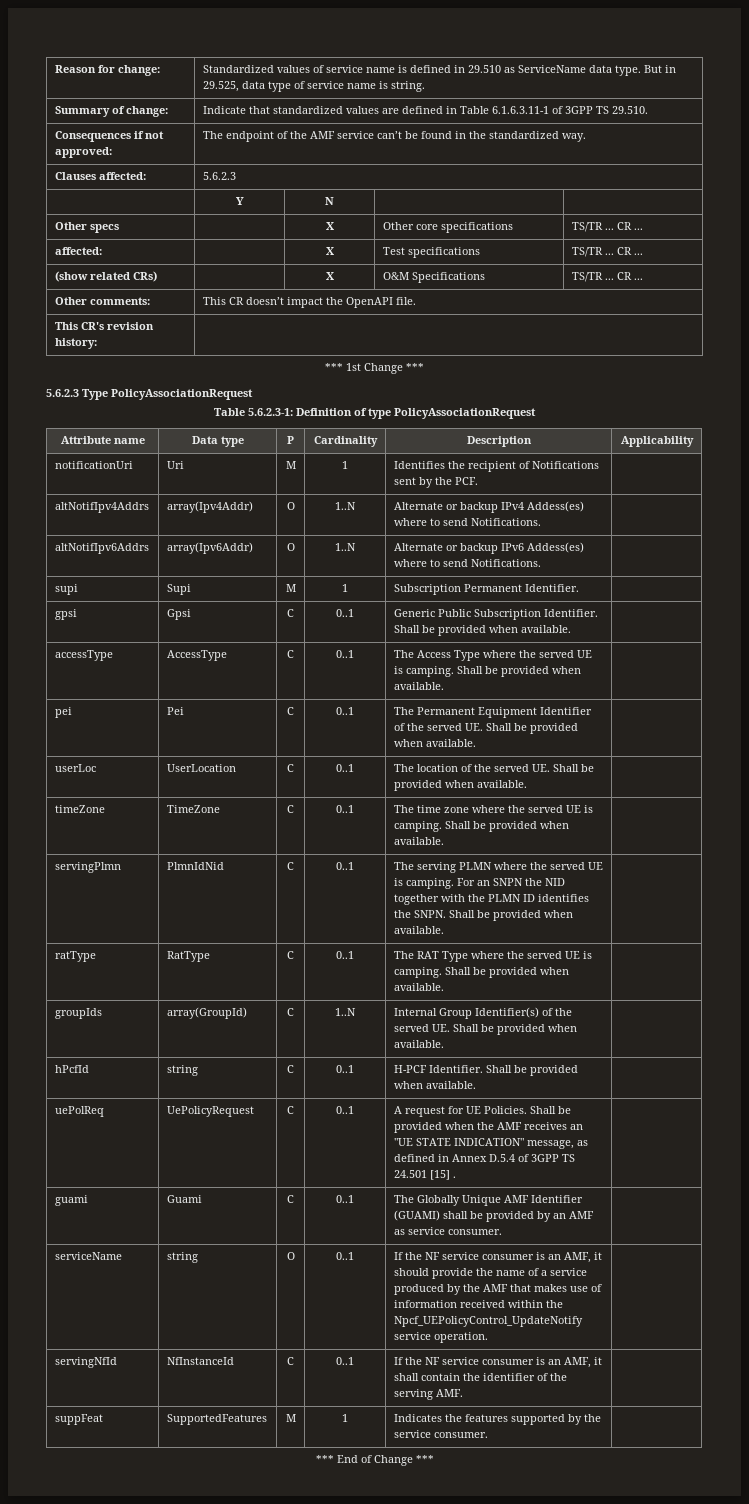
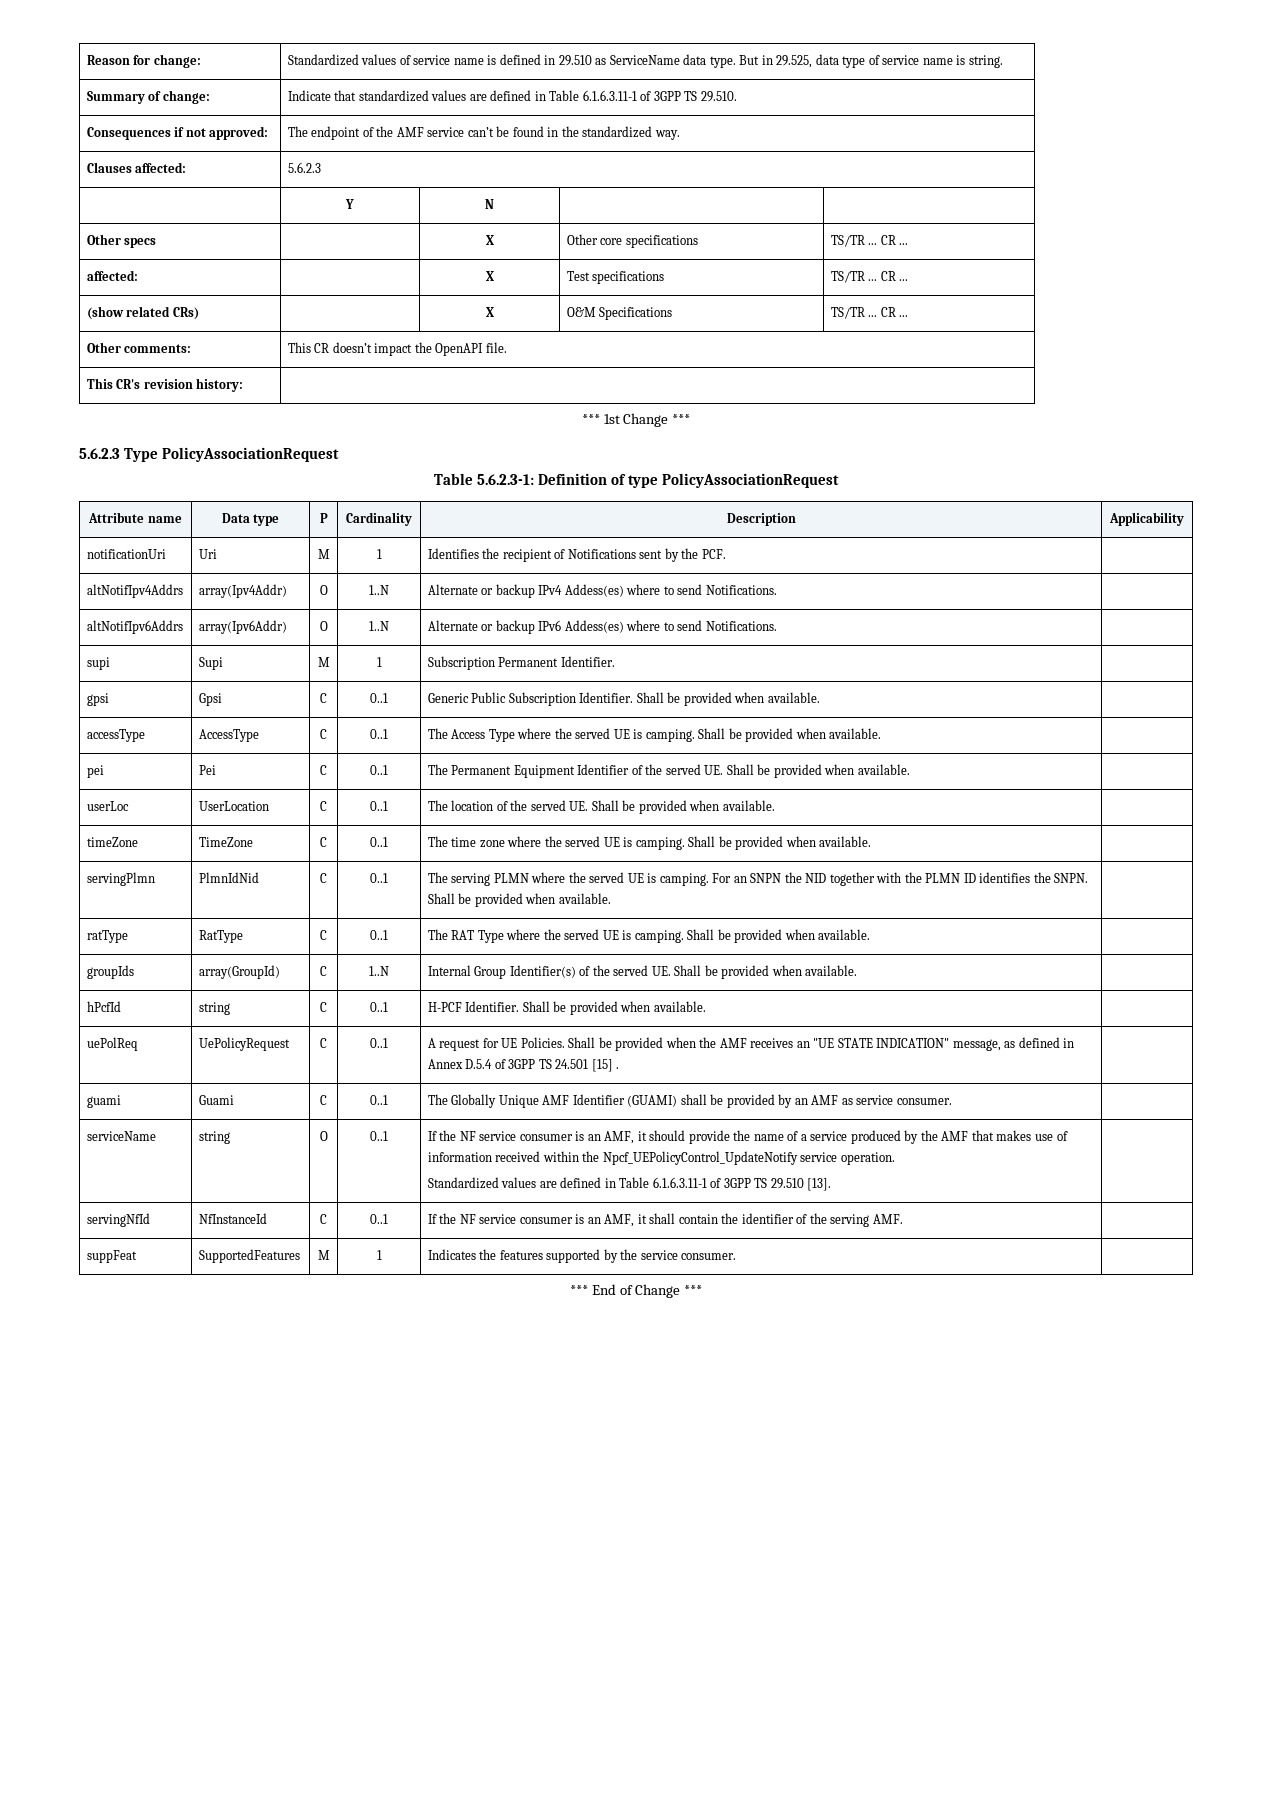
+ Standardized values are defined in Table 6.1.6.3.11-1 of 3GPP TS 29.510 [13].

